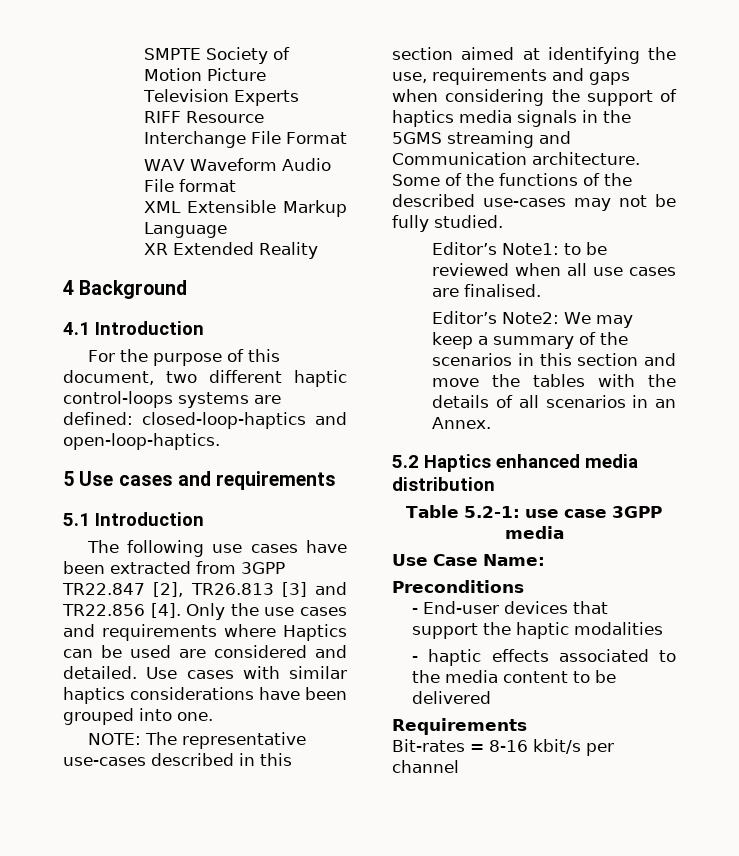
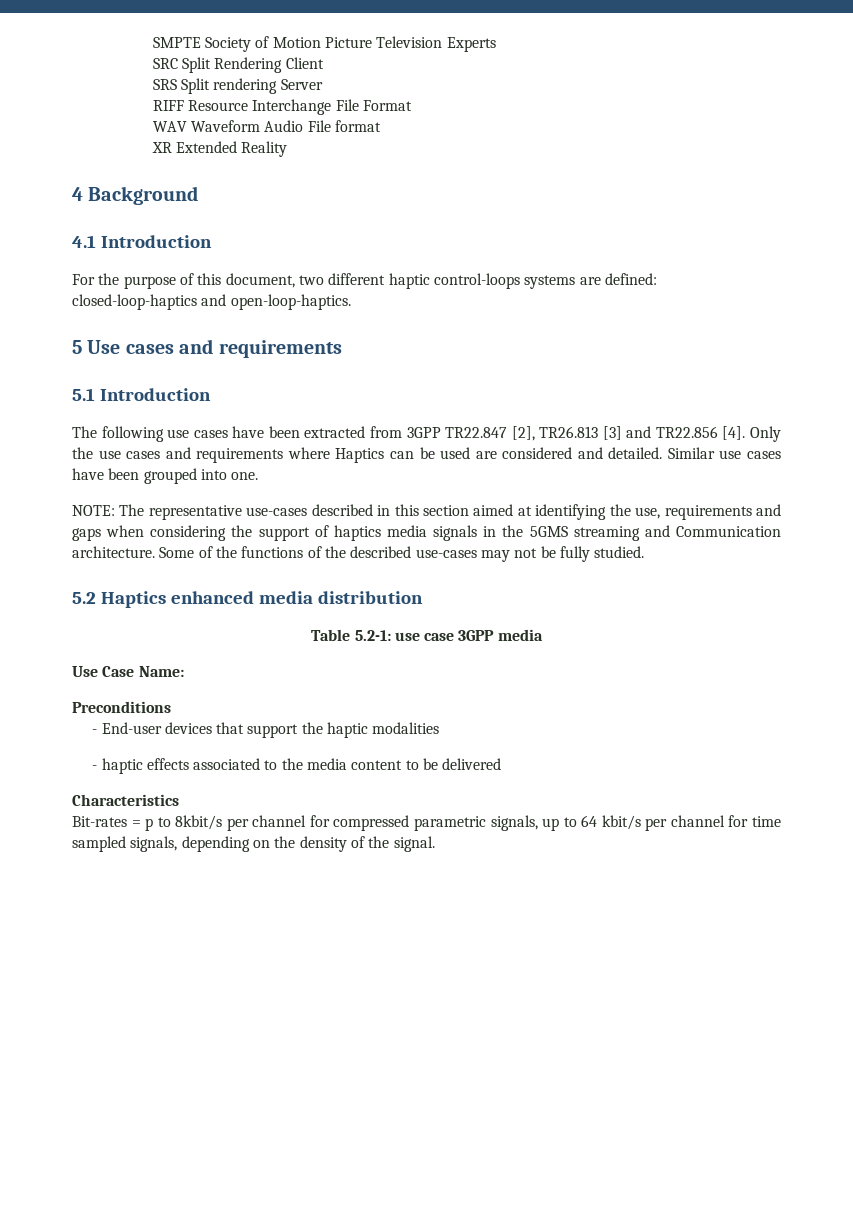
+ SRC Split Rendering Client
+ SRS Split rendering Server
- XML Extensible Markup Language
- Use cases with similar haptics considerations have been grouped into one.
+ Similar use cases have been grouped into one.
- Editor’s Note1: to be reviewed when all use cases are finalised.
- Editor’s Note2: We may keep a summary of the scenarios in this section and move the tables with the details of all scenarios in an Annex.
- Requirements
+ Characteristics
- Bit-rates = 8-16 kbit/s per channel
+ Bit-rates = p to 8kbit/s per channel for compressed parametric signals, up to 64 kbit/s per channel for time sampled signals, depending on the density of the signal.

